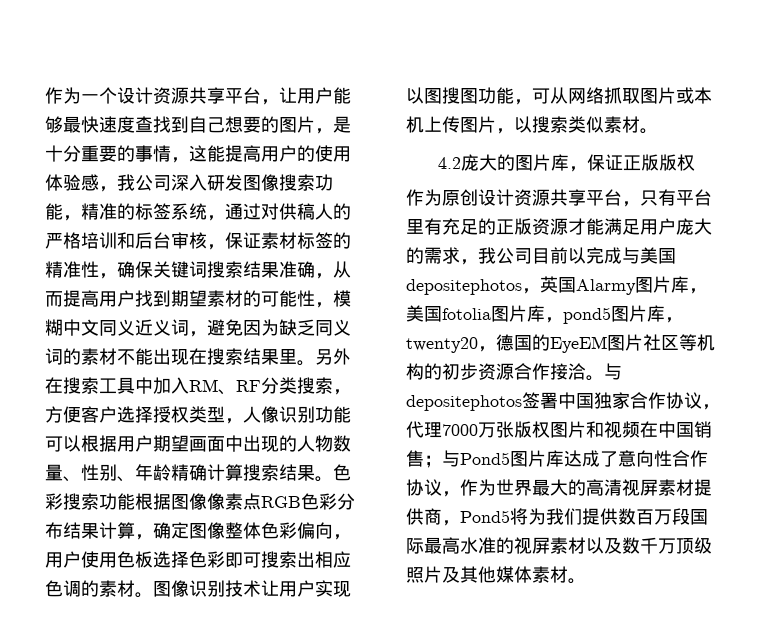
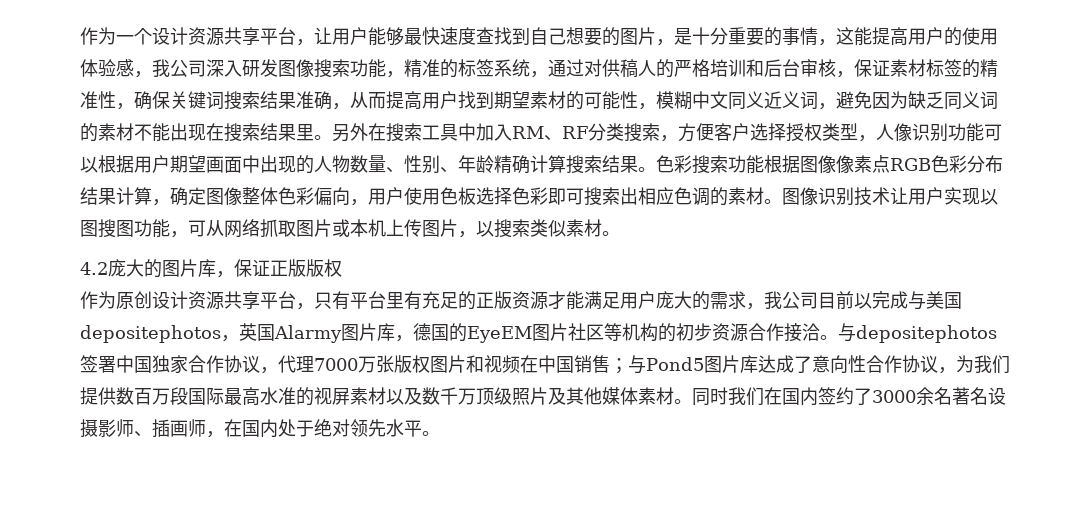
- 作为原创设计资源共享平台，只有平台里有充足的正版资源才能满足用户庞大的需求，我公司目前以完成与美国depositephotos，英国Alarmy图片库，美国fotolia图片库，pond5图片库，twenty20，德国的EyeEM图片社区等机构的初步资源合作接洽。
+ 作为原创设计资源共享平台，只有平台里有充足的正版资源才能满足用户庞大的需求，我公司目前以完成与美国depositephotos，英国Alarmy图片库，德国的EyeEM图片社区等机构的初步资源合作接洽。
- 与depositephotos签署中国独家合作协议，代理7000万张版权图片和视频在中国销售；与Pond5图片库达成了意向性合作协议，作为世界最大的高清视屏素材提供商，Pond5将为我们提供数百万段国际最高水准的视屏素材以及数千万顶级照片及其他媒体素材。
+ 与depositephotos签署中国独家合作协议，代理7000万张版权图片和视频在中国销售；与Pond5图片库达成了意向性合作协议，为我们提供数百万段国际最高水准的视屏素材以及数千万顶级照片及其他媒体素材。
+ 同时我们在国内签约了3000余名著名设摄影师、插画师，在国内处于绝对领先水平。

